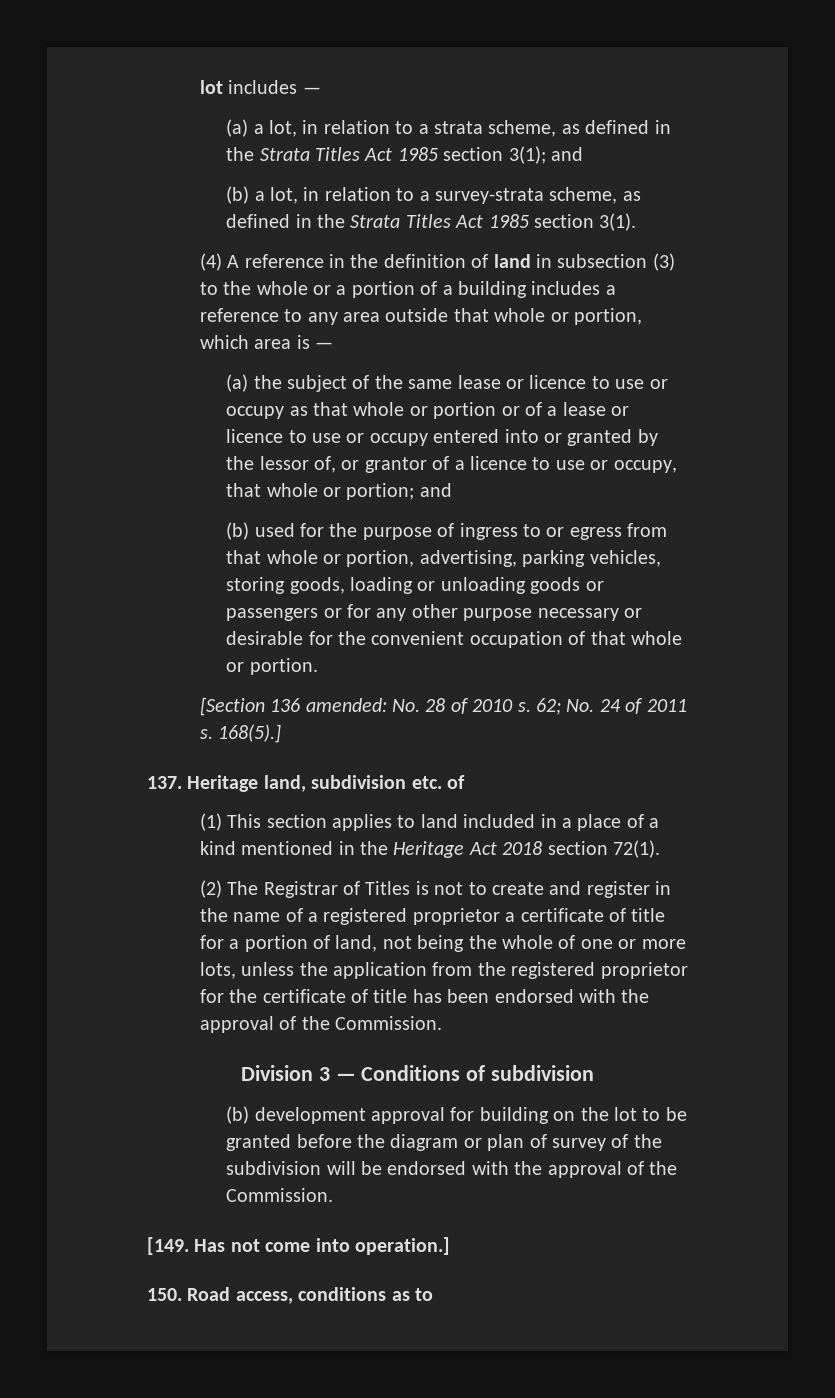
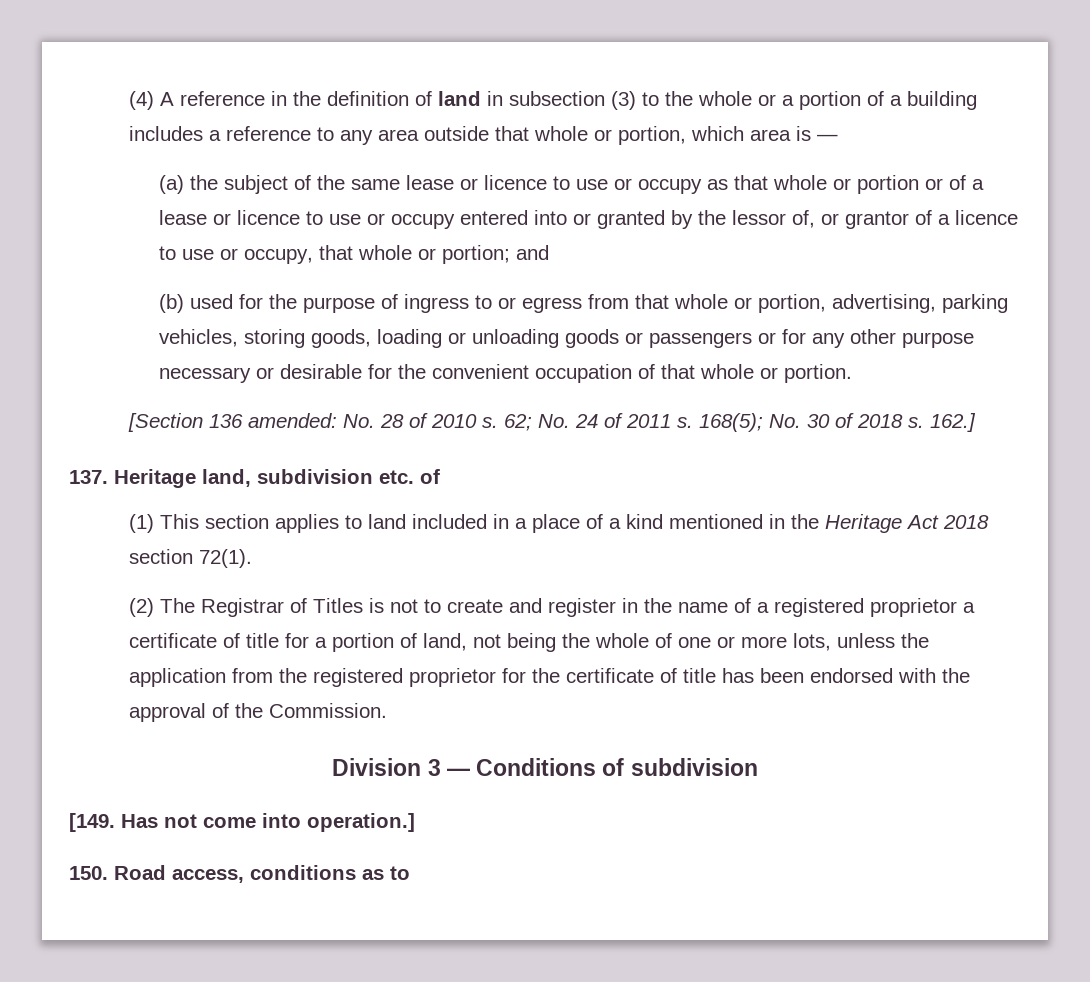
- lot includes —
- (a) a lot, in relation to a strata scheme, as defined in the Strata Titles Act 1985 section 3(1); and
- (b) a lot, in relation to a survey-strata scheme, as defined in the Strata Titles Act 1985 section 3(1).
- 168(5).]
+ 168(5); No. 30 of 2018 s. 162.]
- (b) development approval for building on the lot to be granted before the diagram or plan of survey of the subdivision will be endorsed with the approval of the Commission.

